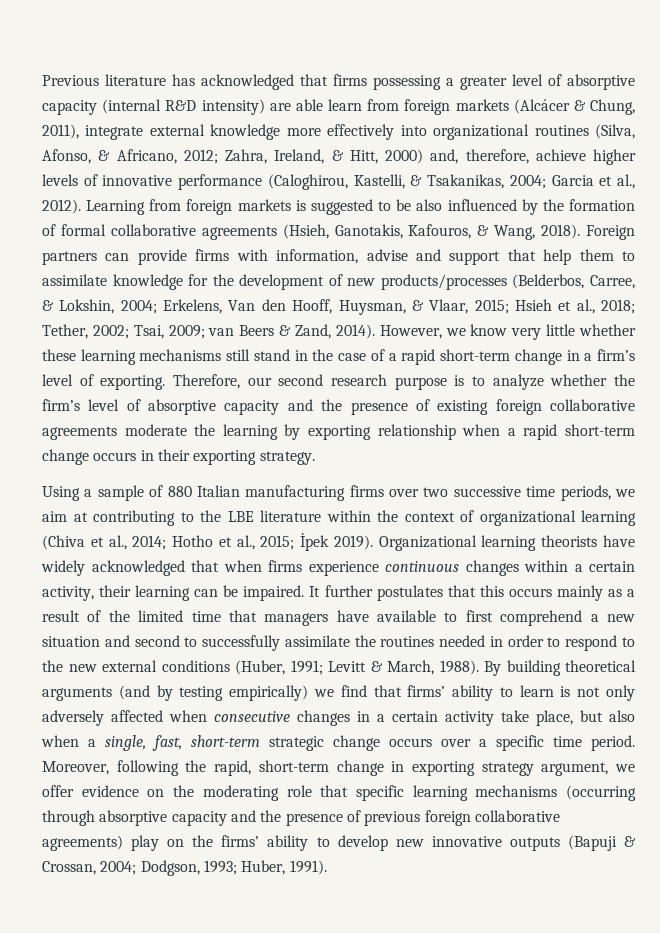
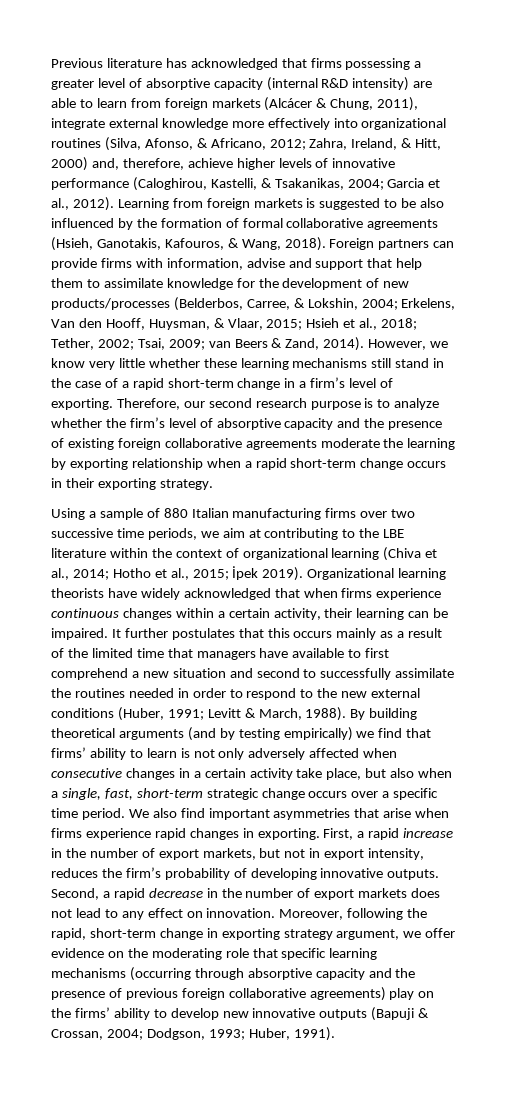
- Previous literature has acknowledged that firms possessing a greater level of absorptive capacity (internal R&D intensity) are able learn from foreign markets (Alcácer & Chung, 2011), integrate external knowledge more effectively into organizational routines (Silva, Afonso, & Africano, 2012;
+ Previous literature has acknowledged that firms possessing a greater level of absorptive capacity (internal R&D intensity) are able to learn from foreign markets (Alcácer & Chung, 2011), integrate external knowledge more effectively into organizational routines (Silva, Afonso, & Africano, 2012;
+ We also find important asymmetries that arise when firms experience rapid changes in exporting. First, a rapid increase in the number of export markets, but not in export intensity, reduces the firm’s probability of developing innovative outputs. Second, a rapid decrease in the number of export markets does not lead to any effect on innovation.

